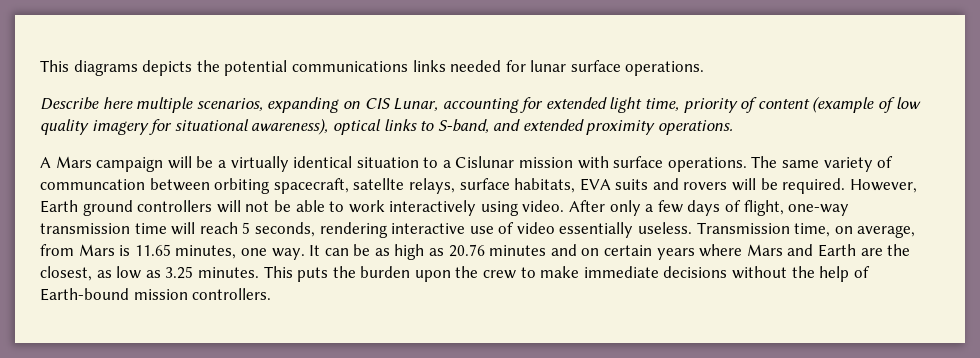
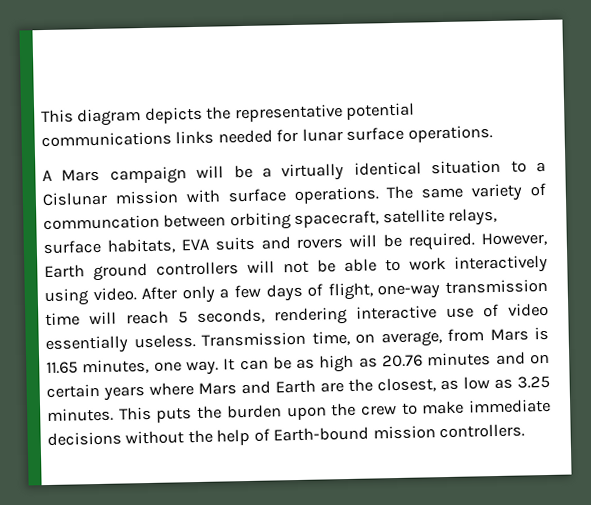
- This diagrams depicts the potential communications links needed for lunar surface operations.
+ This diagram depicts the representative potential communications links needed for lunar surface operations.
- Describe here multiple scenarios, expanding on CIS Lunar, accounting for extended light time, priority of content (example of low quality imagery for situational awareness), optical links to S-band, and extended proximity operations.
- The same variety of communcation between orbiting spacecraft, satellte relays, surface habitats, EVA suits and rovers will be required.
+ The same variety of communcation between orbiting spacecraft, satellite relays, surface habitats, EVA suits and rovers will be required.

